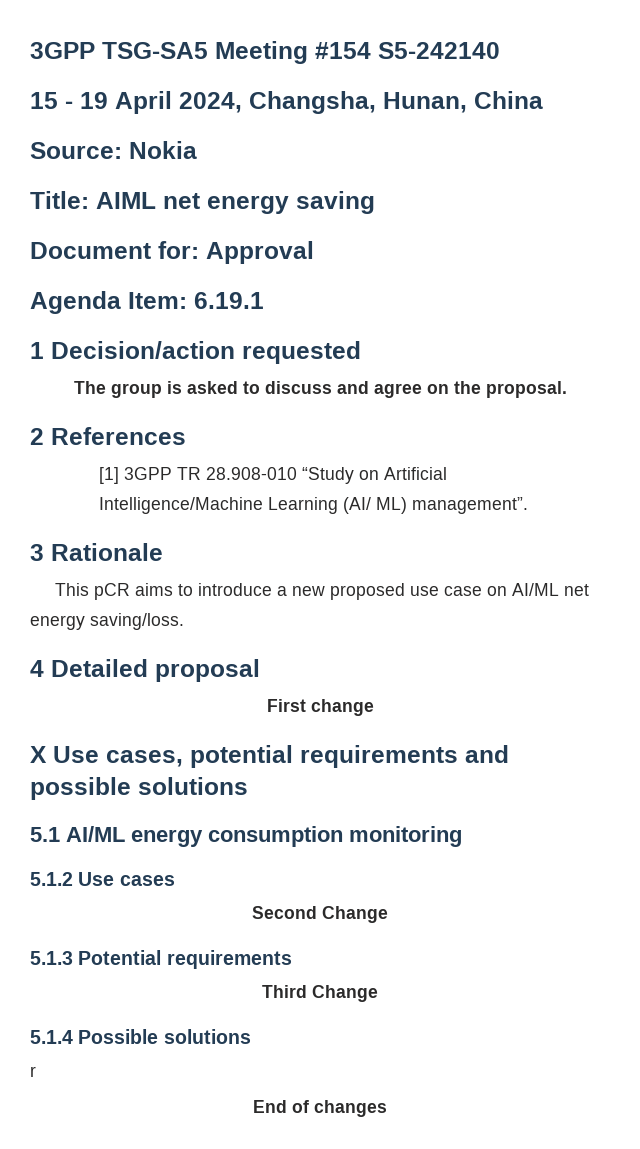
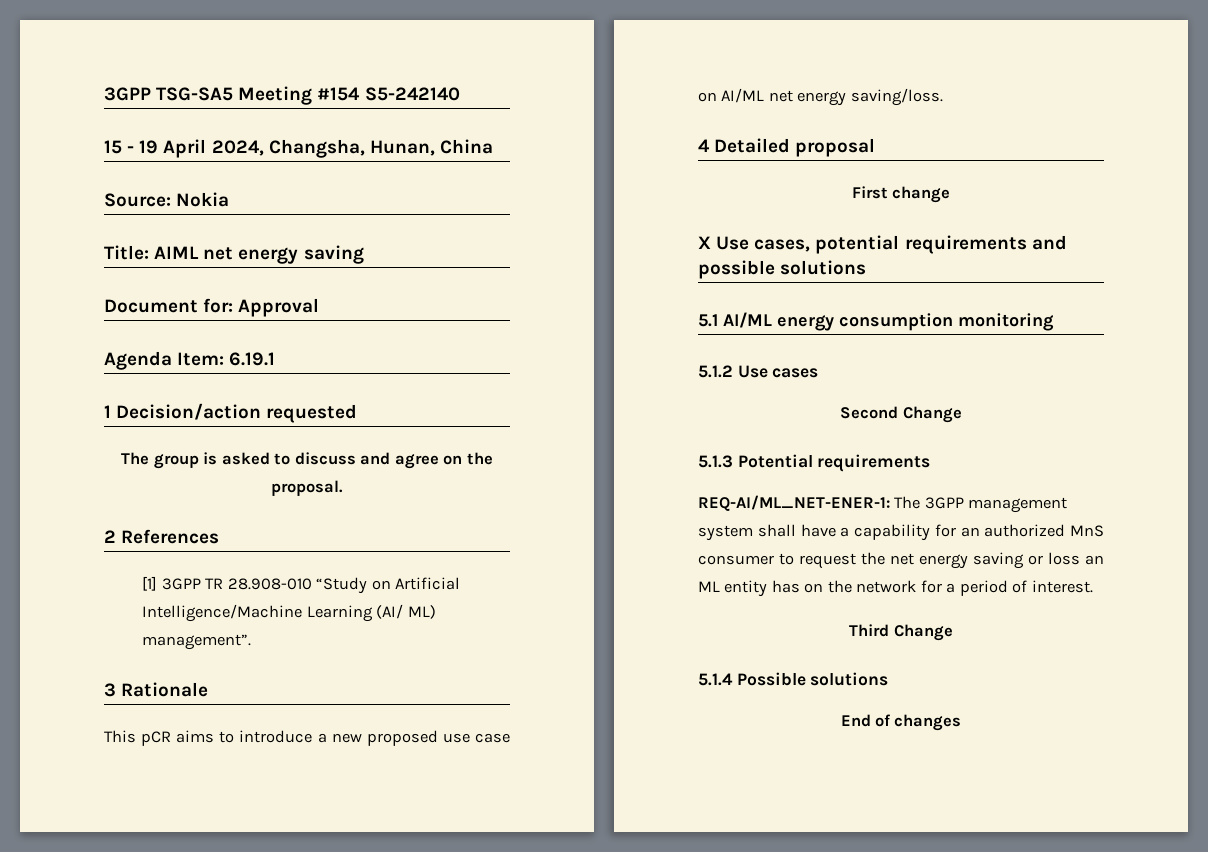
+ REQ-AI/ML_NET-ENER-1: The 3GPP management system shall have a capability for an authorized MnS consumer to request the net energy saving or loss an ML entity has on the network for a period of interest.
- r

